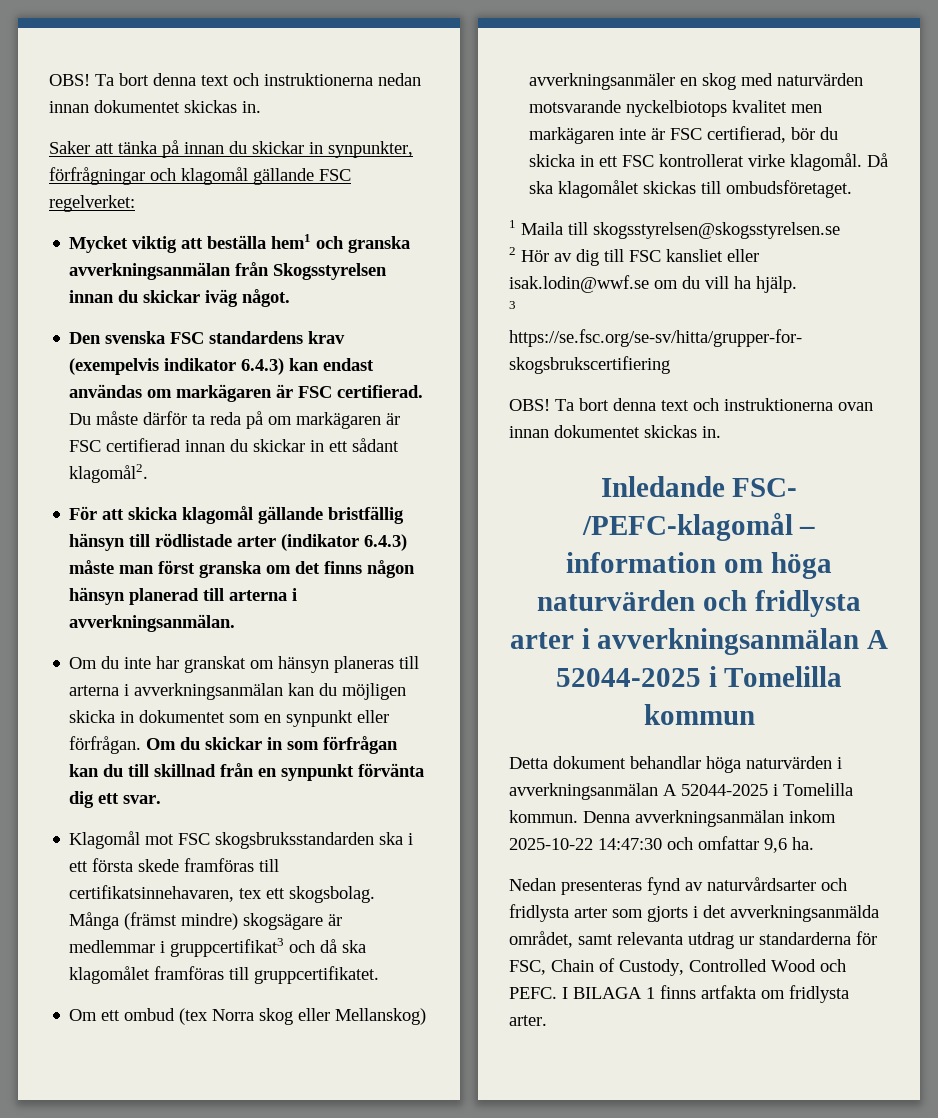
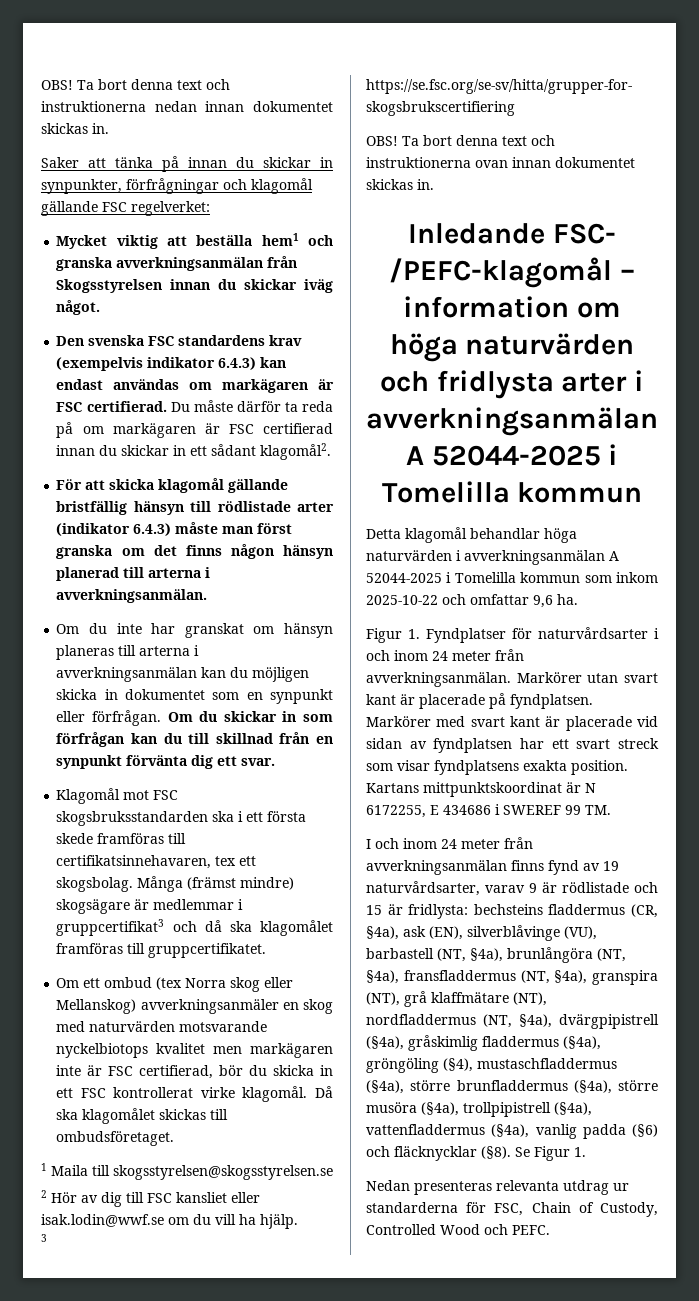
- Detta dokument behandlar höga naturvärden i avverkningsanmälan A 52044-2025 i Tomelilla kommun. Denna avverkningsanmälan inkom 2025-10-22 14:47:30 och omfattar 9,6 ha.
+ Detta klagomål behandlar höga naturvärden i avverkningsanmälan A 52044-2025 i Tomelilla kommun som inkom 2025-10-22 och omfattar 9,6 ha.
- Nedan presenteras fynd av naturvårdsarter och fridlysta arter som gjorts i det avverkningsanmälda området, samt relevanta utdrag ur standarderna för FSC, Chain of Custody, Controlled Wood och PEFC. I BILAGA 1 finns artfakta om fridlysta arter.
+ Figur 1. Fyndplatser för naturvårdsarter i och inom 24 meter från avverkningsanmälan. Markörer utan svart kant är placerade på fyndplatsen. Markörer med svart kant är placerade vid sidan av fyndplatsen har ett svart streck som visar fyndplatsens exakta position. Kartans mittpunktskoordinat är N 6172255, E 434686 i SWEREF 99 TM.
+ I och inom 24 meter från avverkningsanmälan finns fynd av 19 naturvårdsarter, varav 9 är rödlistade och 15 är fridlysta: bechsteins fladdermus (CR, §4a), ask (EN), silverblåvinge (VU), barbastell (NT, §4a), brunlångöra (NT, §4a), fransfladdermus (NT, §4a), granspira (NT), grå klaffmätare (NT), nordfladdermus (NT, §4a), dvärgpipistrell (§4a), gråskimlig fladdermus (§4a), gröngöling (§4), mustaschfladdermus (§4a), större brunfladdermus (§4a), större musöra (§4a), trollpipistrell (§4a), vattenfladdermus (§4a), vanlig padda (§6) och fläcknycklar (§8). Se Figur 1.
+ Nedan presenteras relevanta utdrag ur standarderna för FSC, Chain of Custody, Controlled Wood och PEFC.

